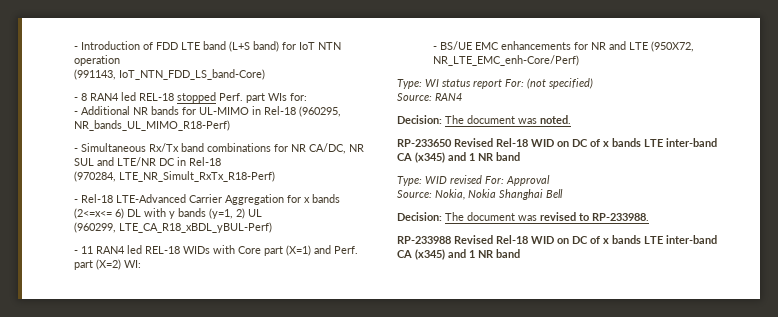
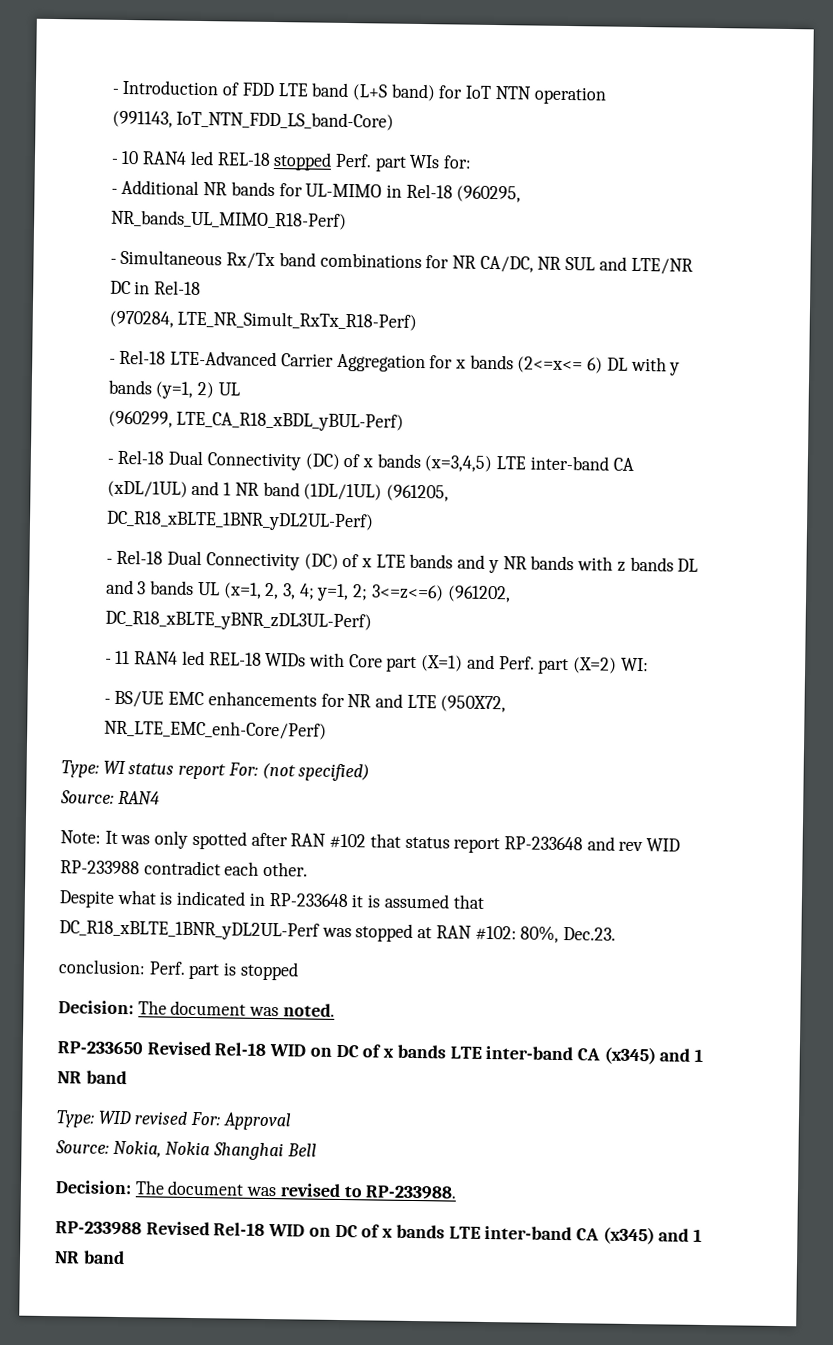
- - 8 RAN4 led REL-18 stopped Perf. part WIs for:
+ - 10 RAN4 led REL-18 stopped Perf. part WIs for:
+ - Rel-18 Dual Connectivity (DC) of x bands (x=3,4,5) LTE inter-band CA (xDL/1UL) and 1 NR band (1DL/1UL) (961205, DC_R18_xBLTE_1BNR_yDL2UL-Perf)
+ - Rel-18 Dual Connectivity (DC) of x LTE bands and y NR bands with z bands DL and 3 bands UL (x=1, 2, 3, 4; y=1, 2; 3<=z<=6) (961202, DC_R18_xBLTE_yBNR_zDL3UL-Perf)
+ Note: It was only spotted after RAN #102 that status report RP-233648 and rev WID RP-233988 contradict each other.
+ Despite what is indicated in RP-233648 it is assumed that DC_R18_xBLTE_1BNR_yDL2UL-Perf was stopped at RAN #102: 80%, Dec.23.
+ conclusion: Perf. part is stopped

